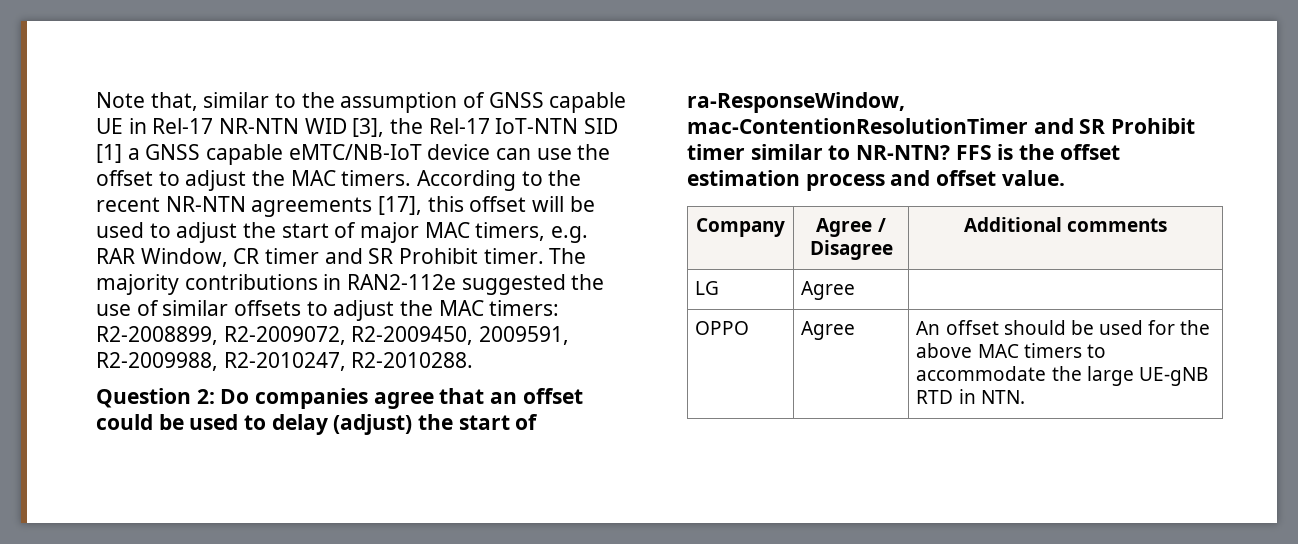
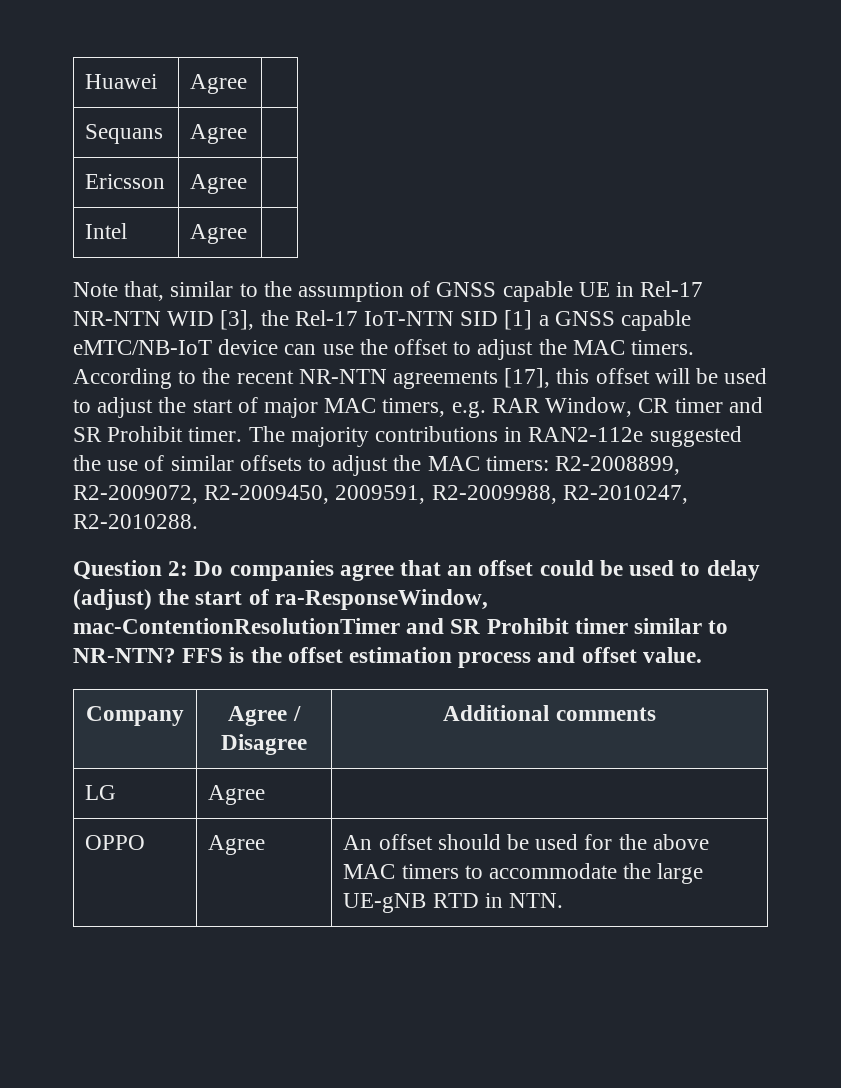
+ Huawei | Agree |
+ Sequans | Agree |
+ Ericsson | Agree |
+ Intel | Agree |

